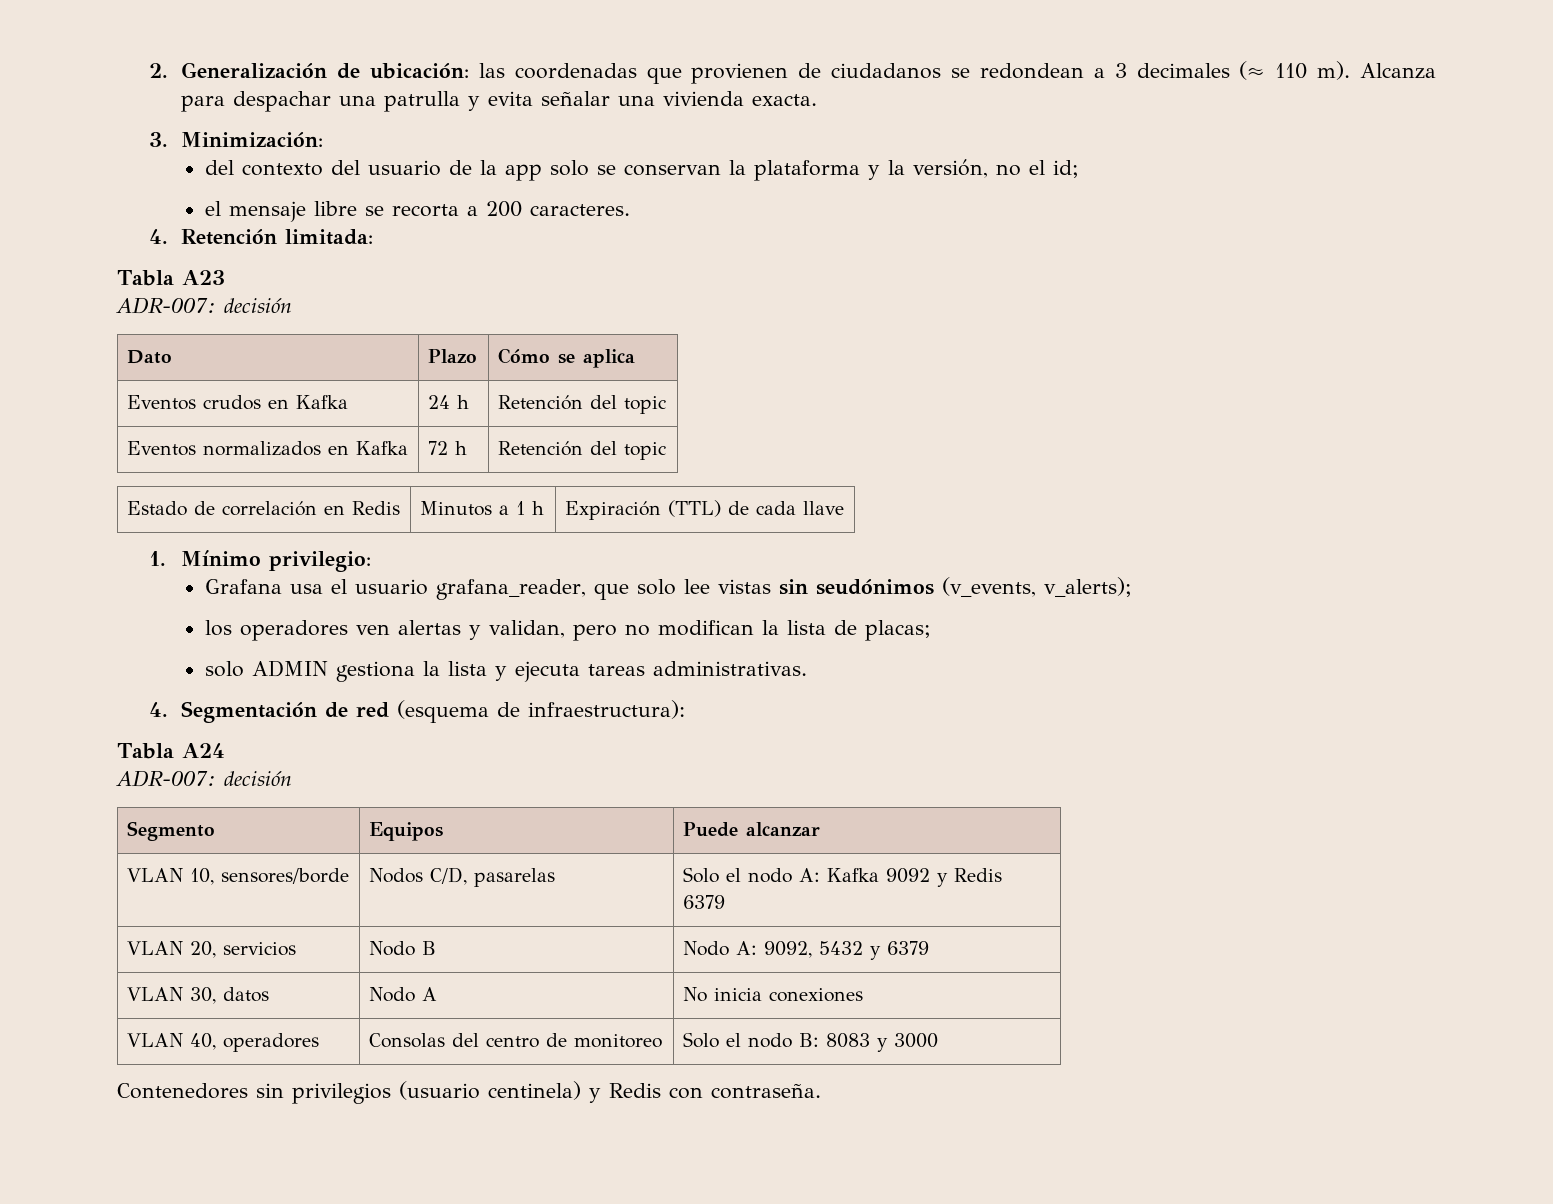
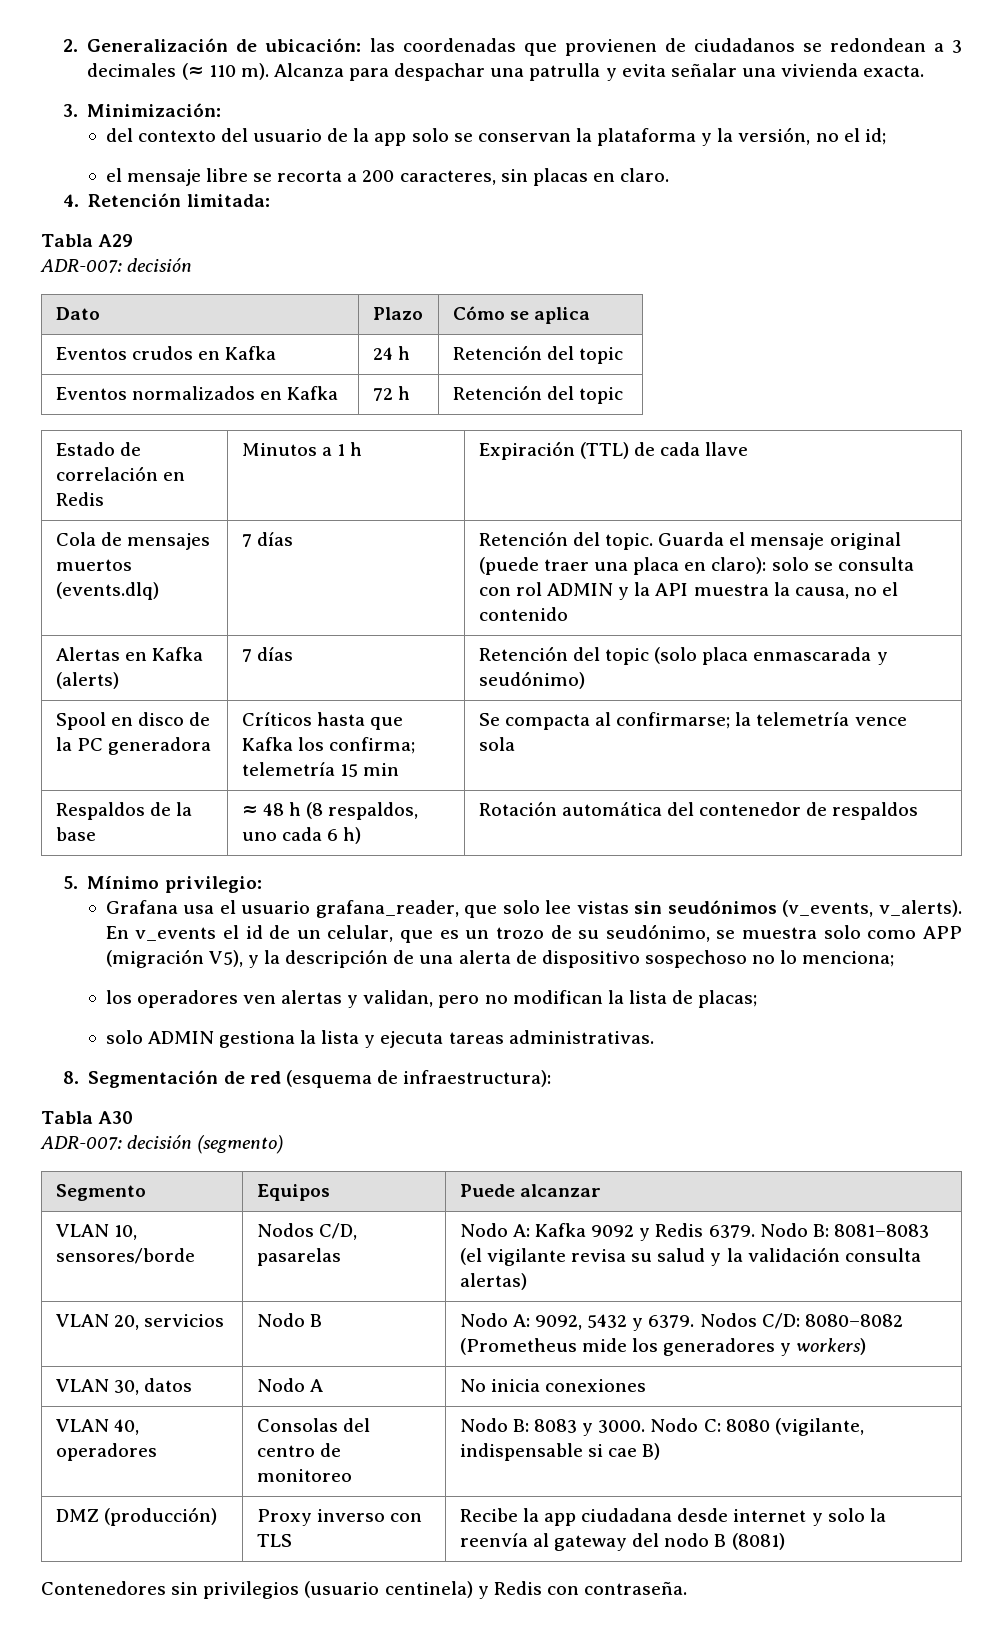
- el mensaje libre se recorta a 200 caracteres.
+ el mensaje libre se recorta a 200 caracteres, sin placas en claro.
- Tabla A23
+ Tabla A29
- 1. Mínimo privilegio:
+ Cola de mensajes muertos (events.dlq) | 7 días | Retención del topic. Guarda el mensaje original (puede traer una placa en claro): solo se consulta con rol ADMIN y la API muestra la causa, no el contenido
+ Alertas en Kafka (alerts) | 7 días | Retención del topic (solo placa enmascarada y seudónimo)
+ Spool en disco de la PC generadora | Críticos hasta que Kafka los confirma; telemetría 15 min | Se compacta al confirmarse; la telemetría vence sola
+ Respaldos de la base | ≈ 48 h (8 respaldos, uno cada 6 h) | Rotación automática del contenedor de respaldos
+ 5. Mínimo privilegio:
- Grafana usa el usuario grafana_reader, que solo lee vistas sin seudónimos (v_events, v_alerts);
+ Grafana usa el usuario grafana_reader, que solo lee vistas sin seudónimos (v_events, v_alerts). En v_events el id de un celular, que es un trozo de su seudónimo, se muestra solo como APP (migración V5), y la descripción de una alerta de dispositivo sospechoso no lo menciona;
- 4. Segmentación de red (esquema de infraestructura):
+ 8. Segmentación de red (esquema de infraestructura):
- Tabla A24
- ADR-007: decisión
+ Tabla A30
+ ADR-007: decisión (segmento)
- VLAN 10, sensores/borde | Nodos C/D, pasarelas | Solo el nodo A: Kafka 9092 y Redis 6379
+ VLAN 10, sensores/borde | Nodos C/D, pasarelas | Nodo A: Kafka 9092 y Redis 6379. Nodo B: 8081–8083 (el vigilante revisa su salud y la validación consulta alertas)
- VLAN 20, servicios | Nodo B | Nodo A: 9092, 5432 y 6379
+ VLAN 20, servicios | Nodo B | Nodo A: 9092, 5432 y 6379. Nodos C/D: 8080–8082 (Prometheus mide los generadores y workers)
- VLAN 40, operadores | Consolas del centro de monitoreo | Solo el nodo B: 8083 y 3000
+ VLAN 40, operadores | Consolas del centro de monitoreo | Nodo B: 8083 y 3000. Nodo C: 8080 (vigilante, indispensable si cae B)
+ DMZ (producción) | Proxy inverso con TLS | Recibe la app ciudadana desde internet y solo la reenvía al gateway del nodo B (8081)

